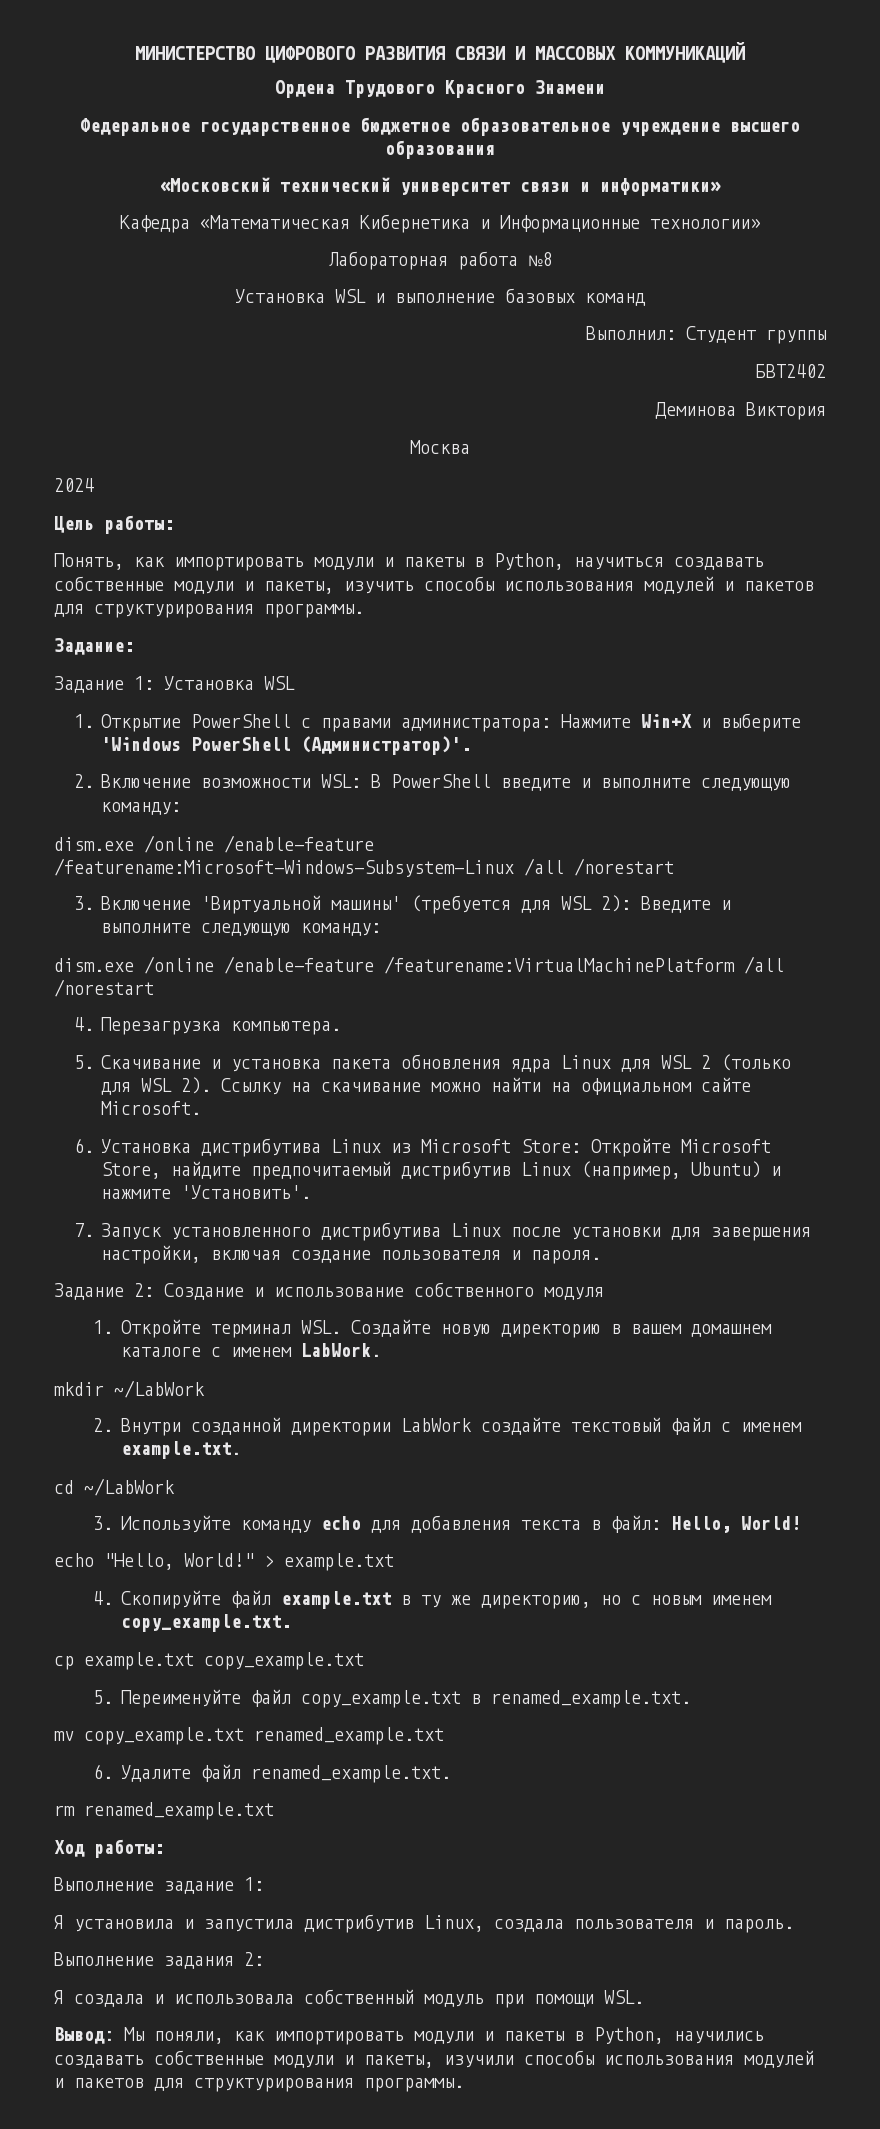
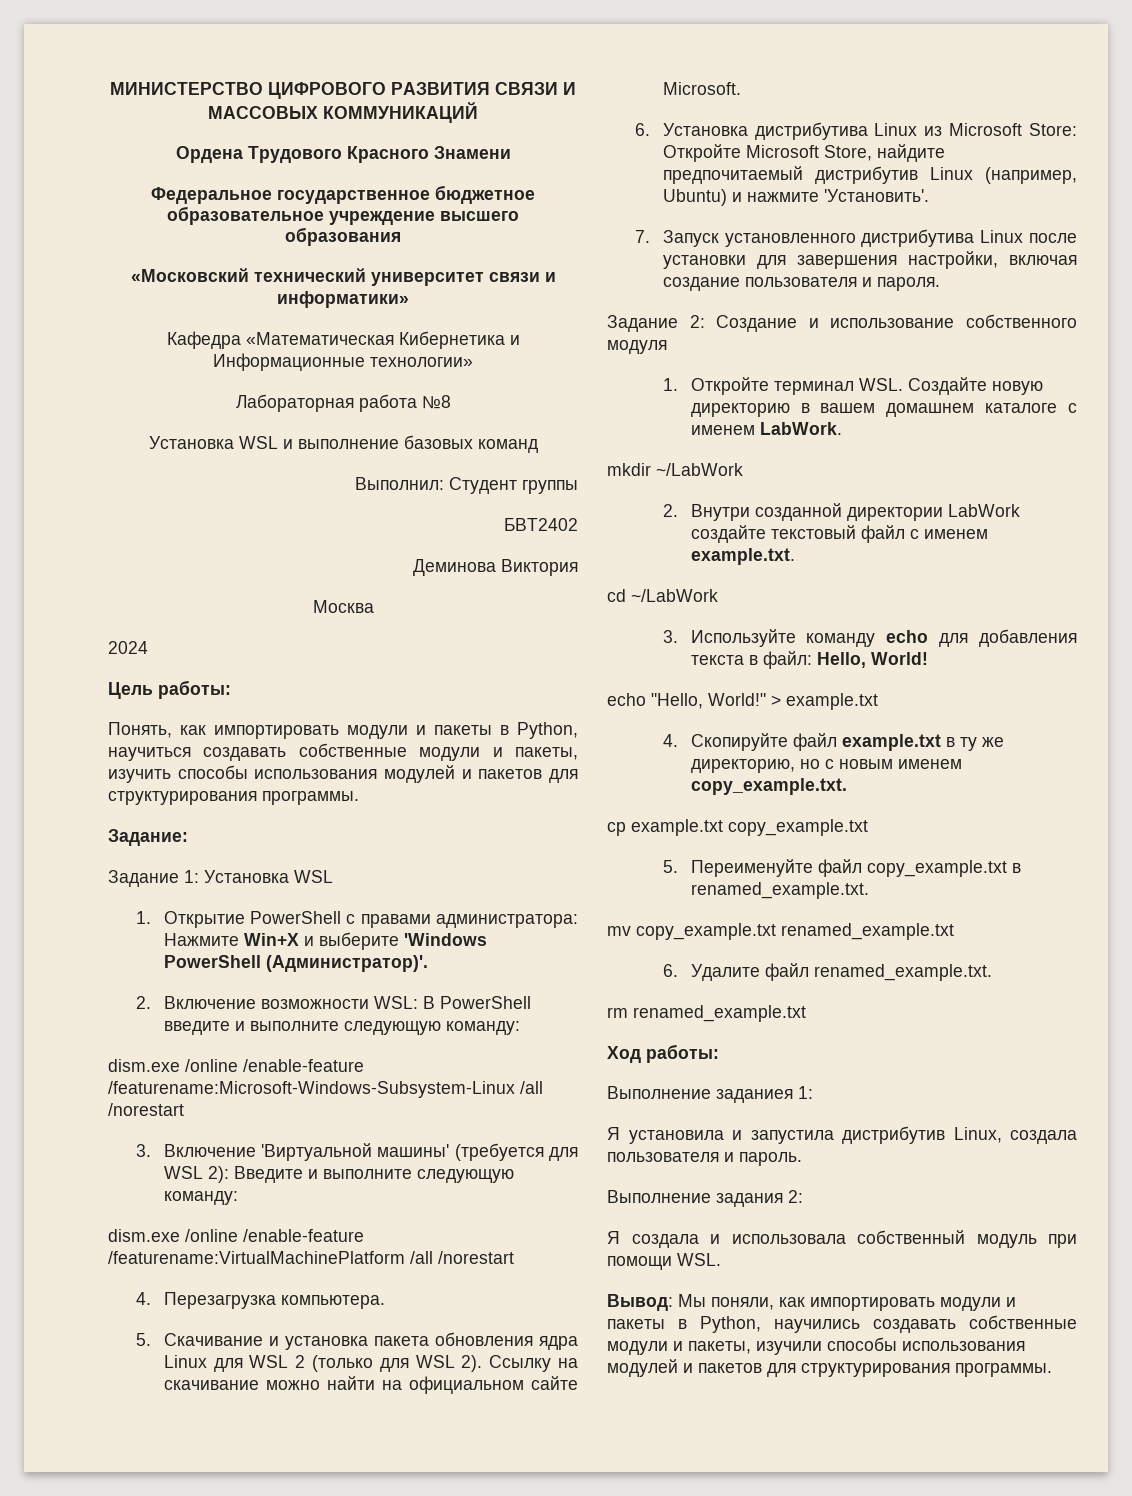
- Выполнение задание 1:
+ Выполнение заданиея 1:

